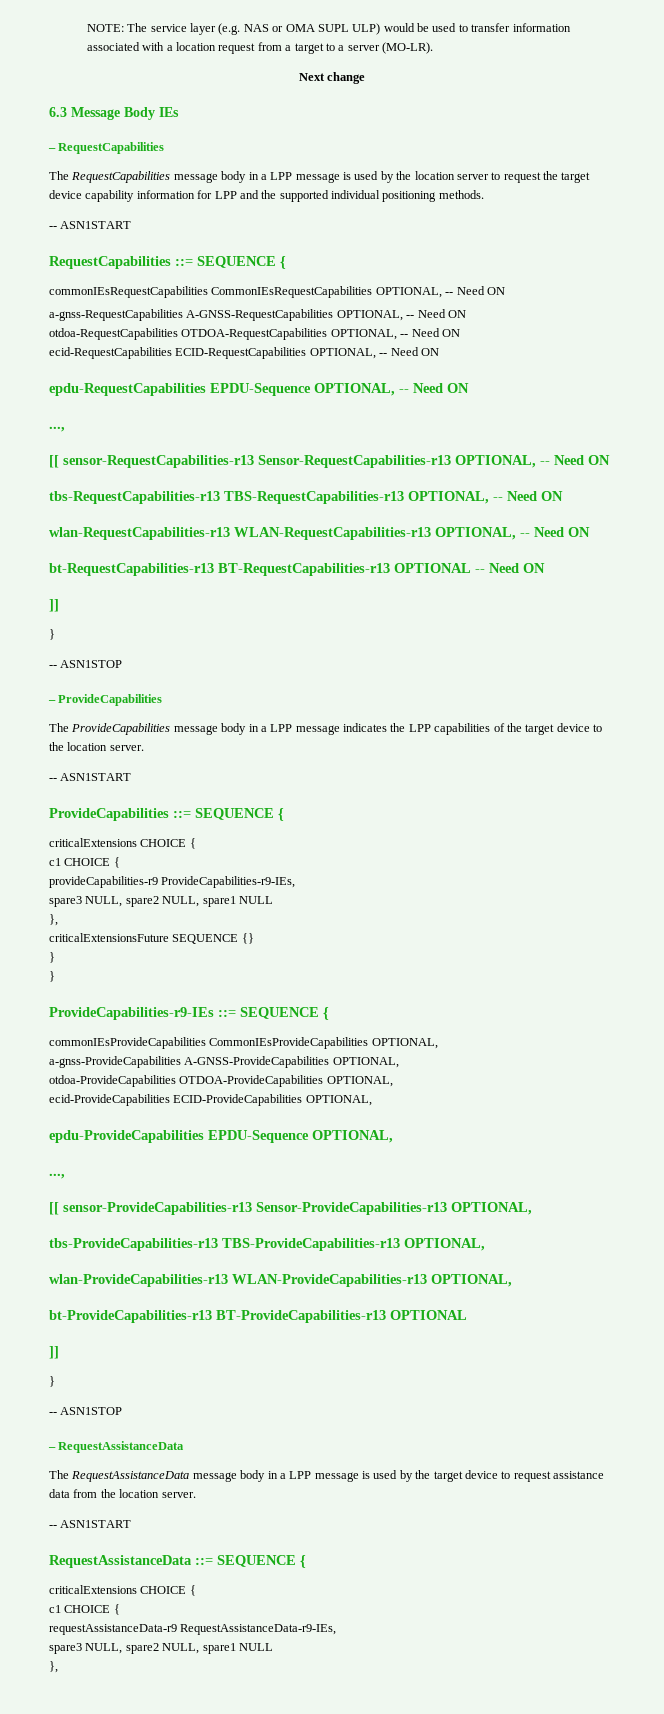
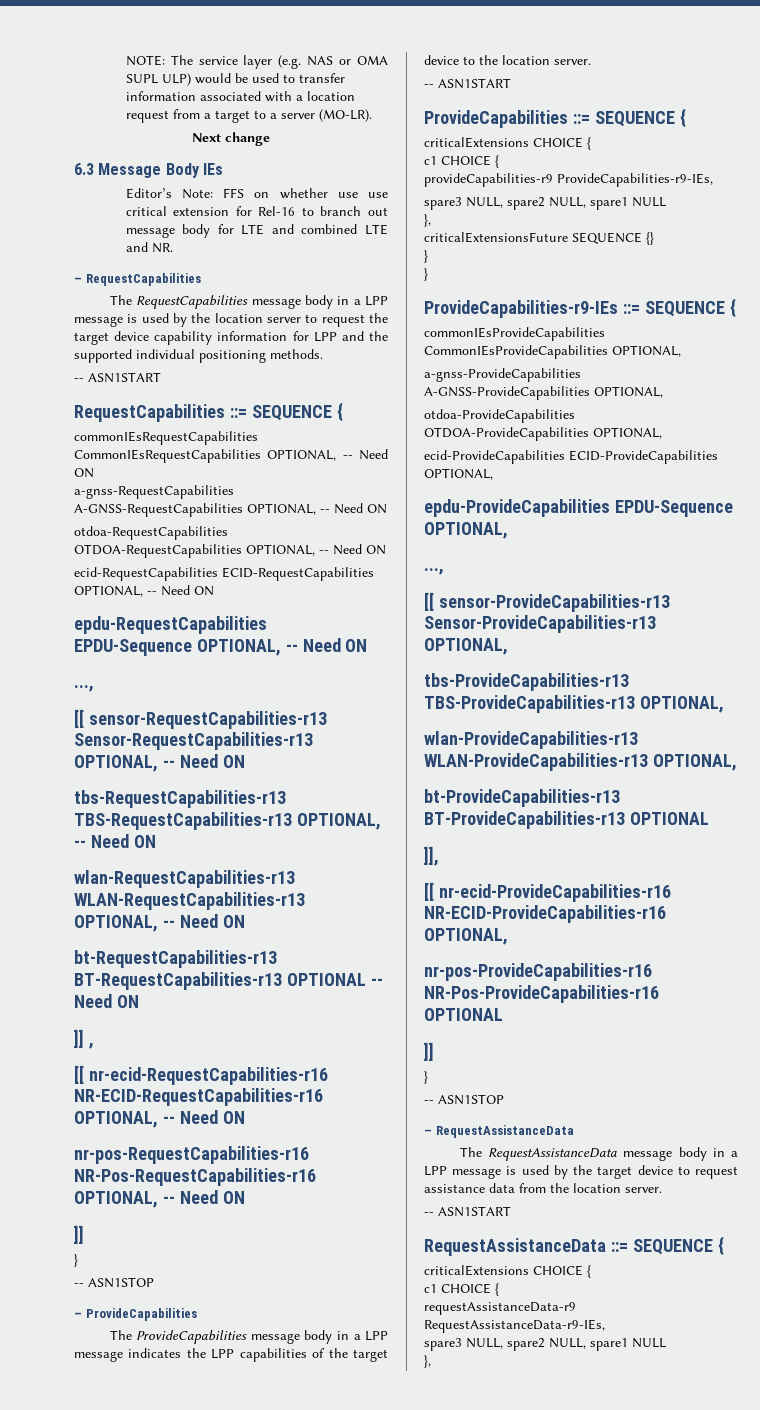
+ Editor’s Note: FFS on whether use use critical extension for Rel-16 to branch out message body for LTE and combined LTE and NR.
+ ]] ,
+ [[ nr-ecid-RequestCapabilities-r16 NR-ECID-RequestCapabilities-r16 OPTIONAL, -- Need ON
+ nr-pos-RequestCapabilities-r16 NR-Pos-RequestCapabilities-r16 OPTIONAL, -- Need ON
+ ]],
+ [[ nr-ecid-ProvideCapabilities-r16 NR-ECID-ProvideCapabilities-r16 OPTIONAL,
+ nr-pos-ProvideCapabilities-r16 NR-Pos-ProvideCapabilities-r16 OPTIONAL

